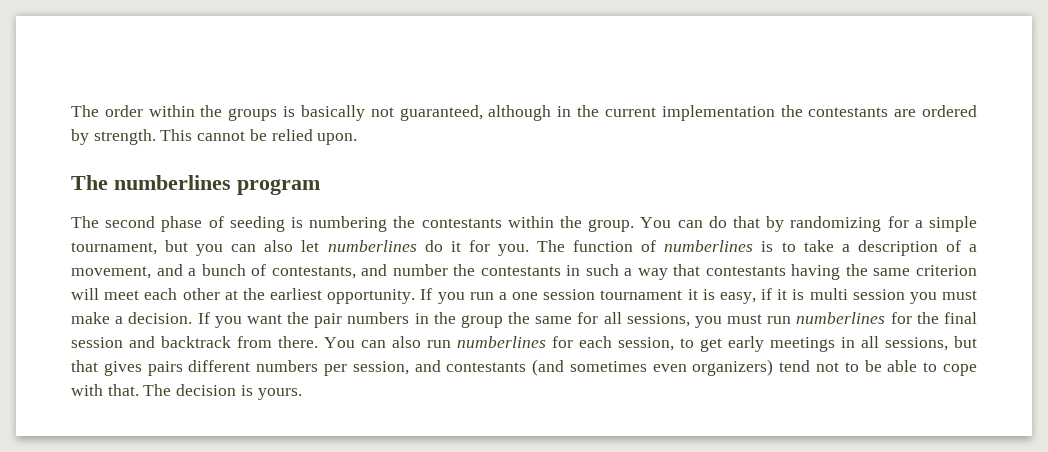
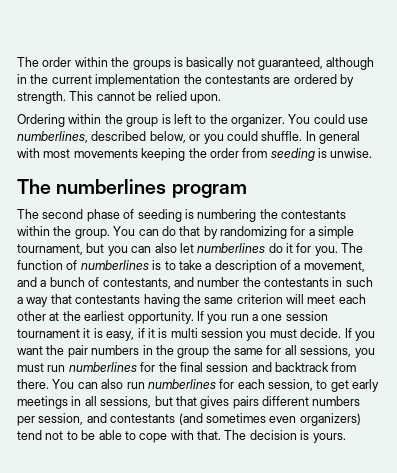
+ Ordering within the group is left to the organizer. You could use numberlines, described below, or you could shuffle. In general with most movements keeping the order from seeding is unwise.
- If you run a one session tournament it is easy, if it is multi session you must make a decision.
+ If you run a one session tournament it is easy, if it is multi session you must decide.

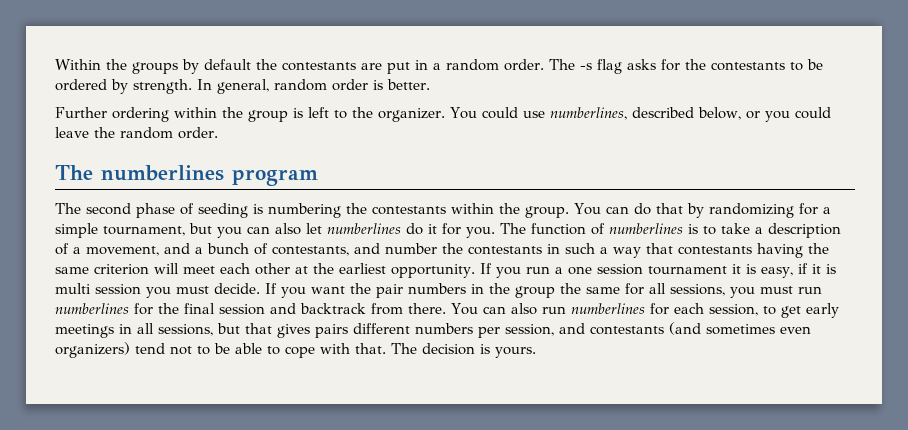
- The order within the groups is basically not guaranteed, although in the current implementation the contestants are ordered by strength. This cannot be relied upon.
- Ordering within the group is left to the organizer.
+ Within the groups by default the contestants are put in a random order. The -s flag asks for the contestants to be ordered by strength. In general, random order is better.
+ Further ordering within the group is left to the organizer.
- You could use numberlines, described below, or you could shuffle. In general with most movements keeping the order from seeding is unwise.
+ You could use numberlines, described below, or you could leave the random order.

